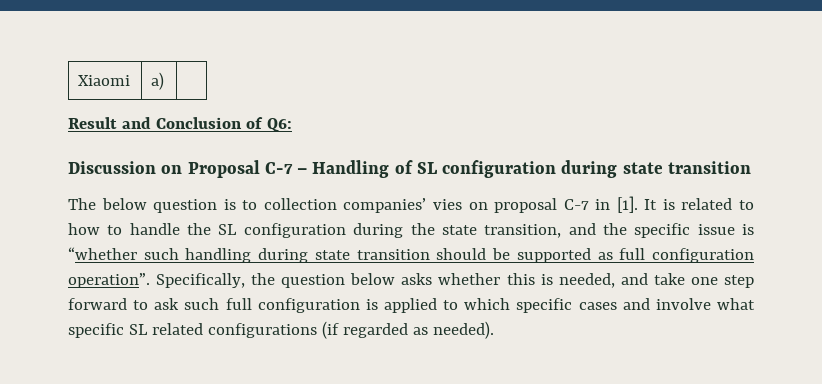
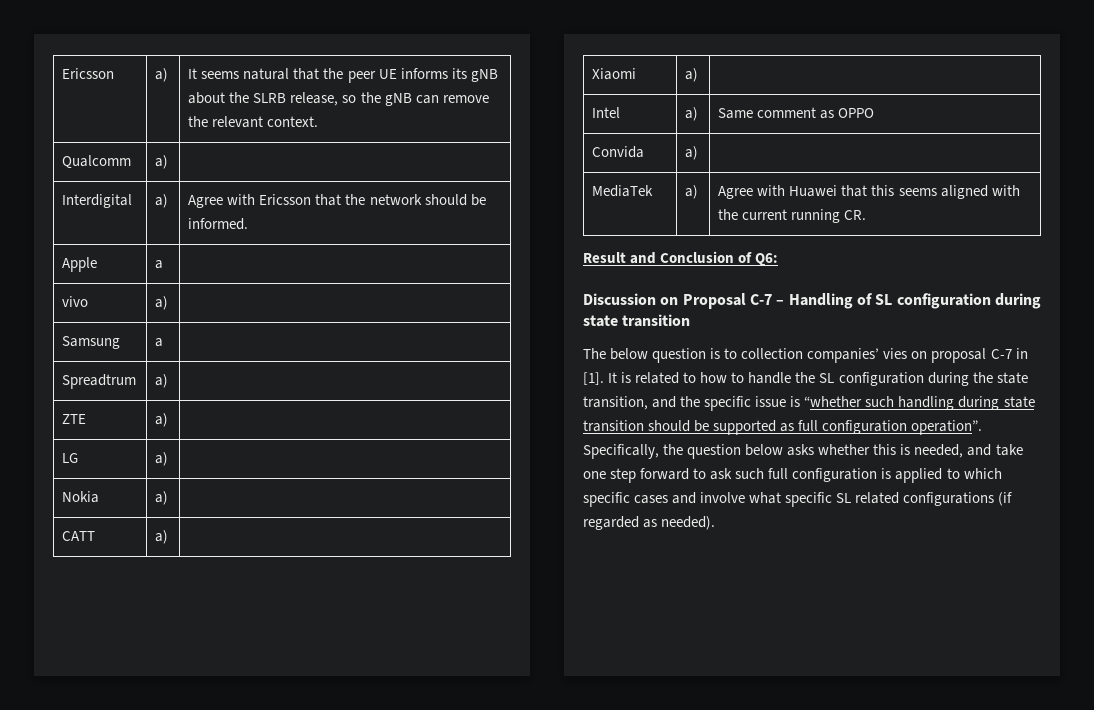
+ Ericsson | a) | It seems natural that the peer UE informs its gNB about the SLRB release, so the gNB can remove the relevant context.
+ Qualcomm | a) |
+ Interdigital | a) | Agree with Ericsson that the network should be informed.
+ Apple | a |
+ vivo | a) |
+ Samsung | a |
+ Spreadtrum | a) |
+ ZTE | a) |
+ LG | a) |
+ Nokia | a) |
+ CATT | a) |
  Xiaomi | a) |
+ Intel | a) | Same comment as OPPO
+ Convida | a) |
+ MediaTek | a) | Agree with Huawei that this seems aligned with the current running CR.

